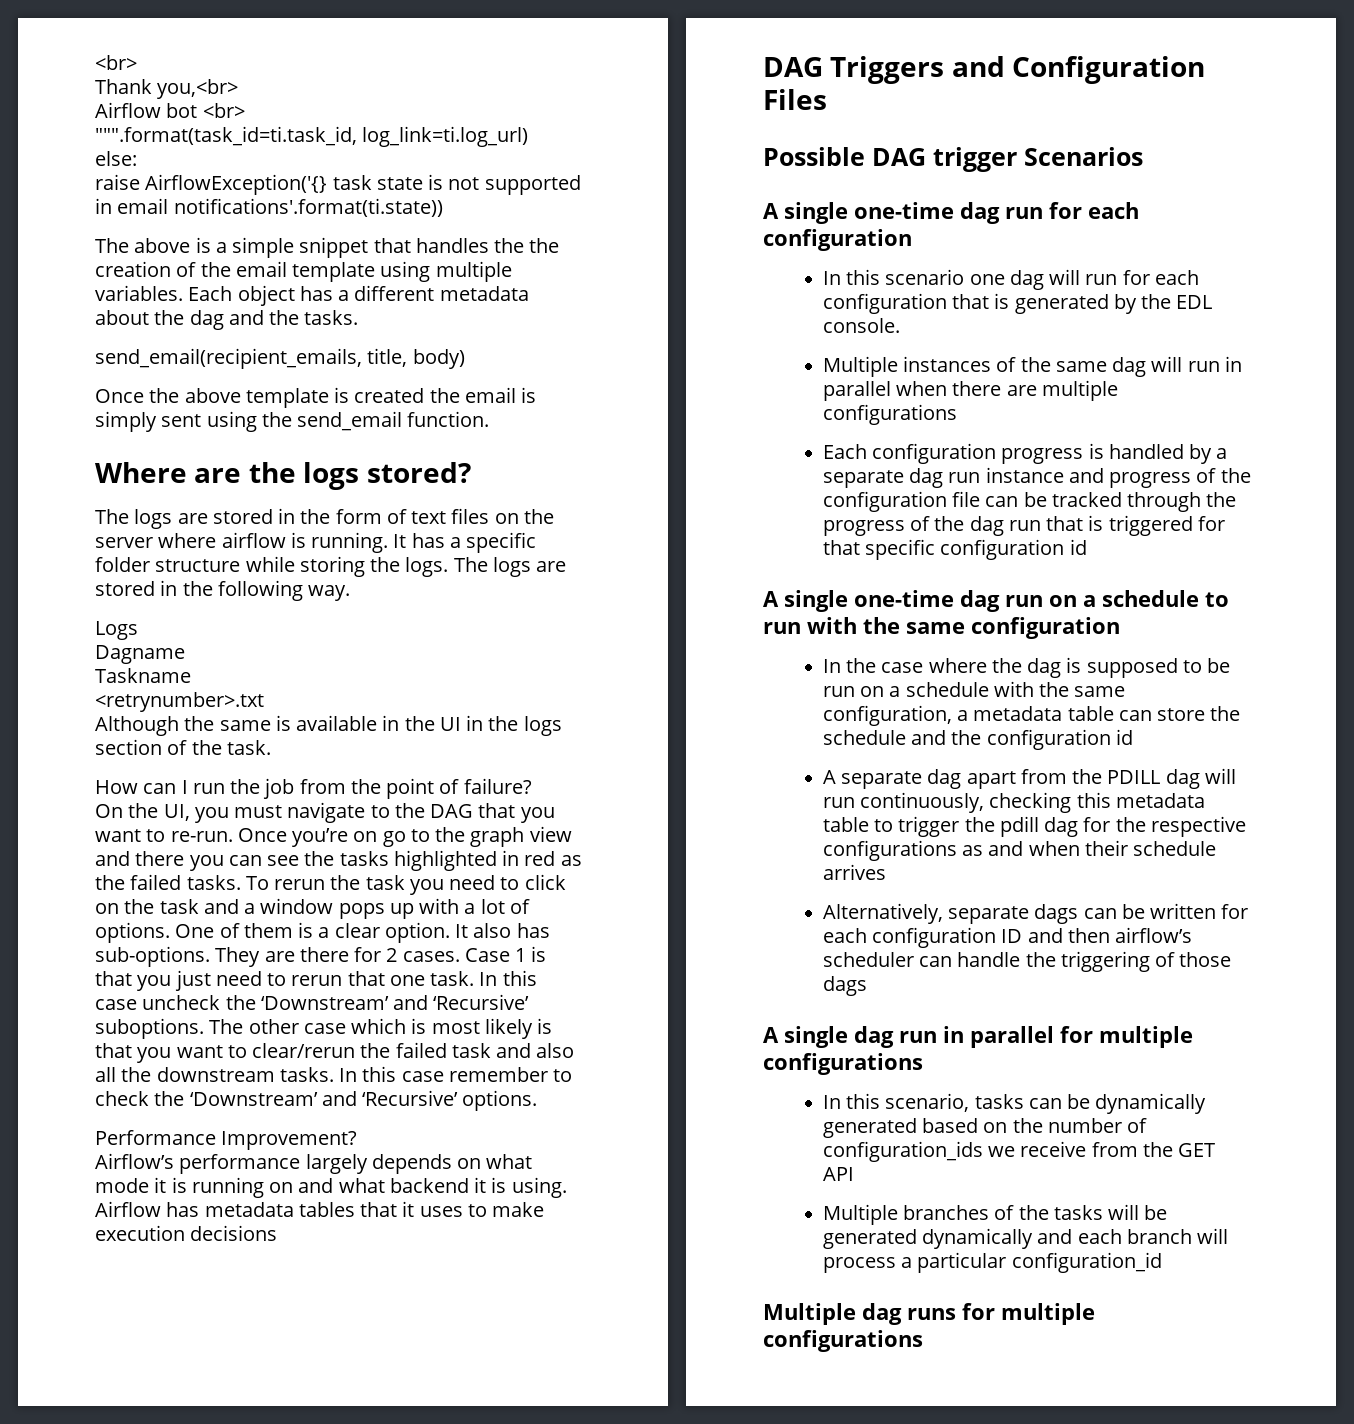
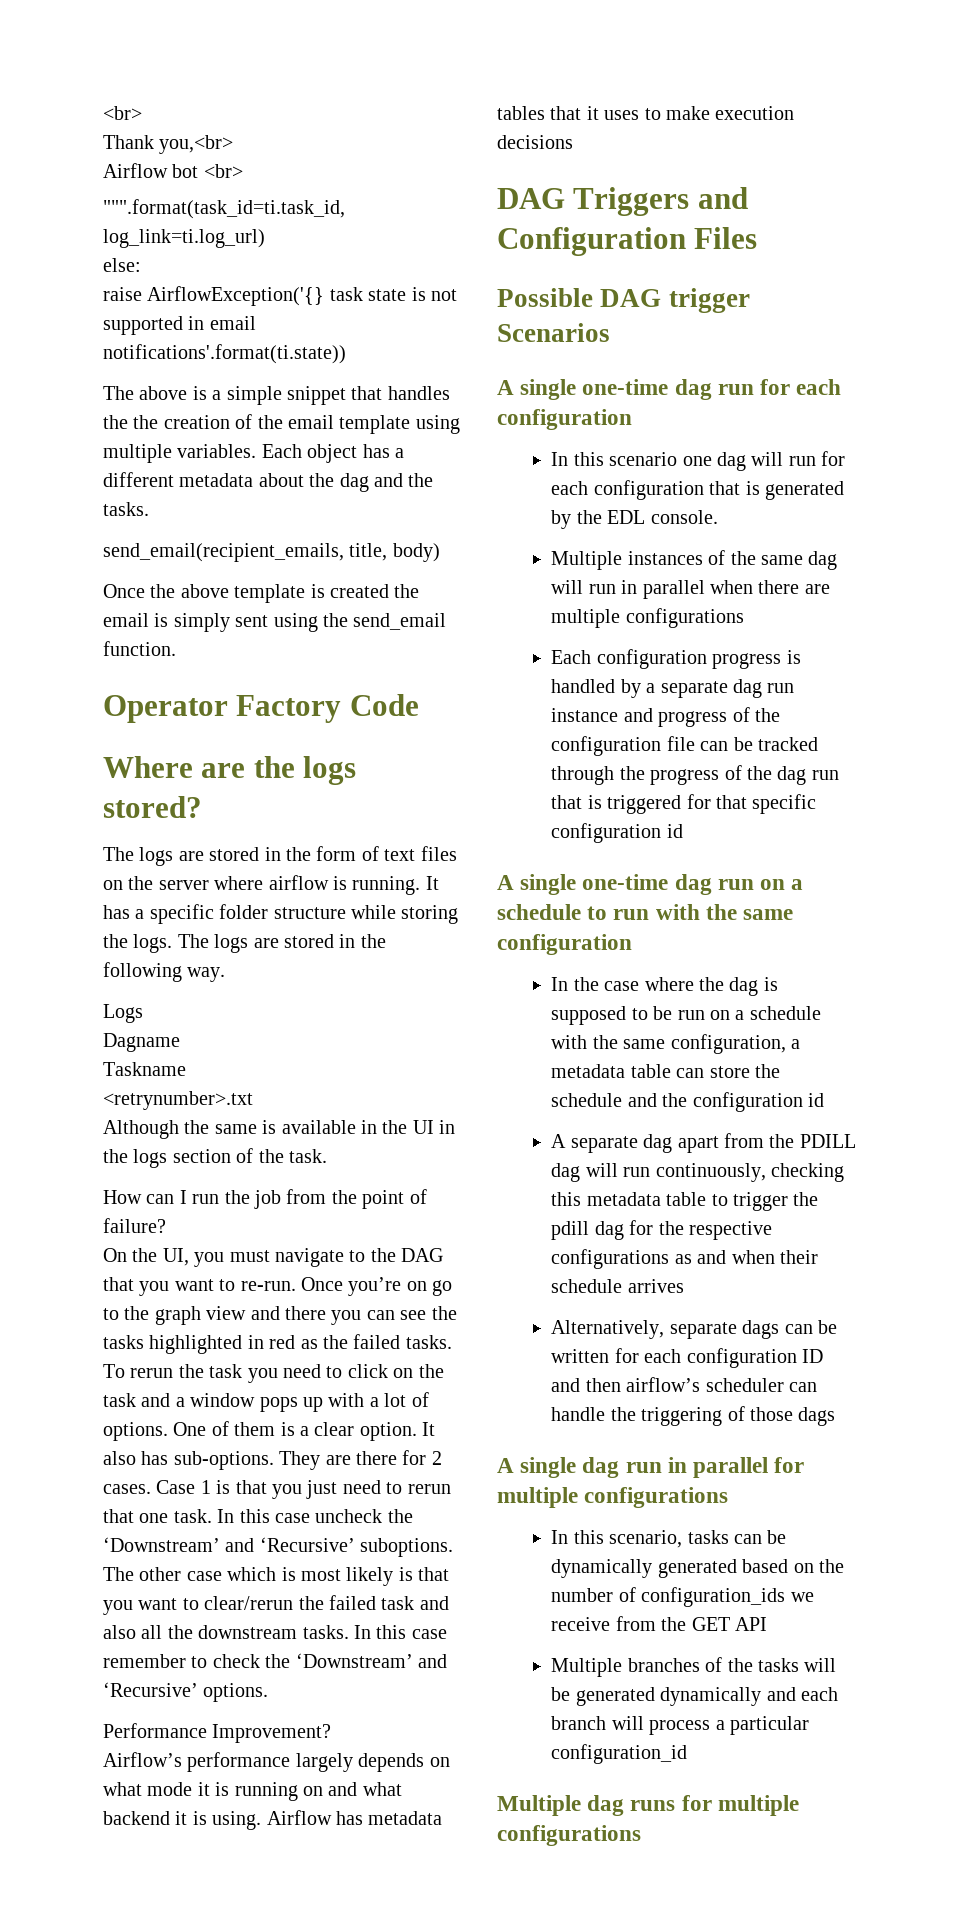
+ Operator Factory Code

